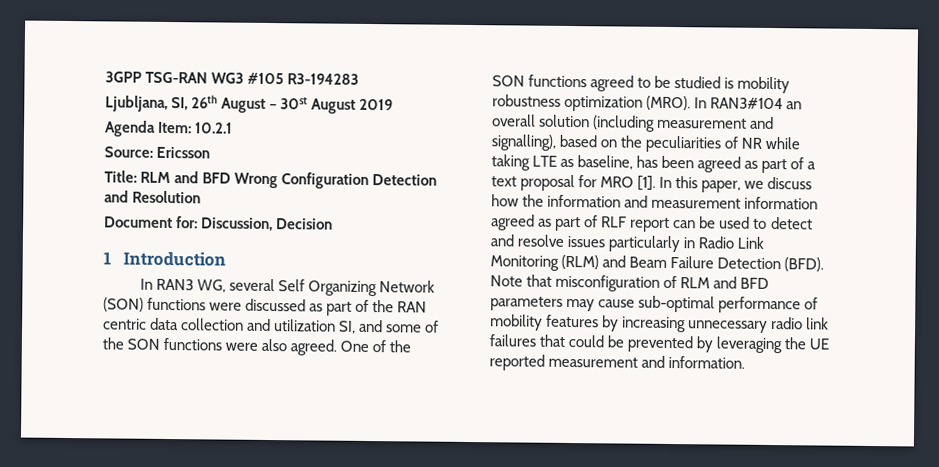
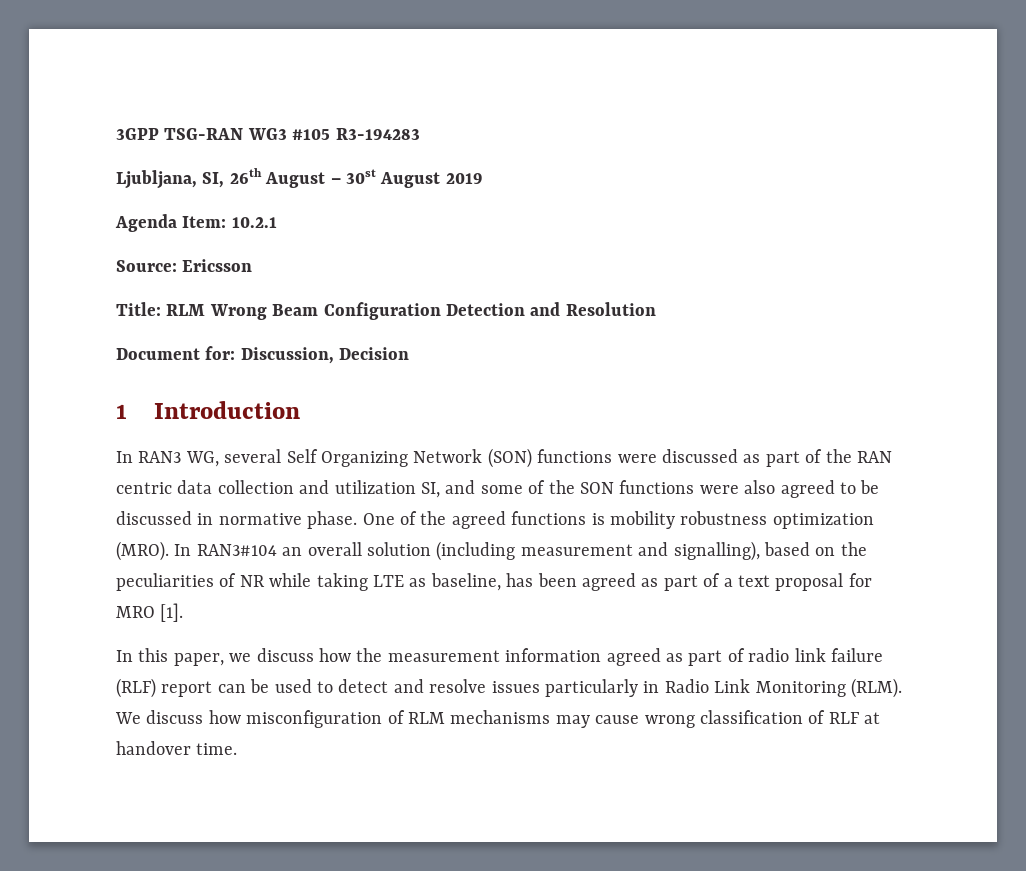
- Title: RLM and BFD Wrong Configuration Detection and Resolution
+ Title: RLM Wrong Beam Configuration Detection and Resolution
- In RAN3 WG, several Self Organizing Network (SON) functions were discussed as part of the RAN centric data collection and utilization SI, and some of the SON functions were also agreed. One of the SON functions agreed to be studied is mobility robustness optimization (MRO).
+ In RAN3 WG, several Self Organizing Network (SON) functions were discussed as part of the RAN centric data collection and utilization SI, and some of the SON functions were also agreed to be discussed in normative phase. One of the agreed functions is mobility robustness optimization (MRO).
- In RAN3#104 an overall solution (including measurement and signalling), based on the peculiarities of NR while taking LTE as baseline, has been agreed as part of a text proposal for MRO [1]. In this paper, we discuss how the information and measurement information agreed as part of RLF report can be used to detect and resolve issues particularly in Radio Link Monitoring (RLM) and Beam Failure Detection (BFD). Note that misconfiguration of RLM and BFD parameters may cause sub-optimal performance of mobility features by increasing unnecessary radio link failures that could be prevented by leveraging the UE reported measurement and information.
+ In RAN3#104 an overall solution (including measurement and signalling), based on the peculiarities of NR while taking LTE as baseline, has been agreed as part of a text proposal for MRO [1].
+ In this paper, we discuss how the measurement information agreed as part of radio link failure (RLF) report can be used to detect and resolve issues particularly in Radio Link Monitoring (RLM). We discuss how misconfiguration of RLM mechanisms may cause wrong classification of RLF at handover time.

